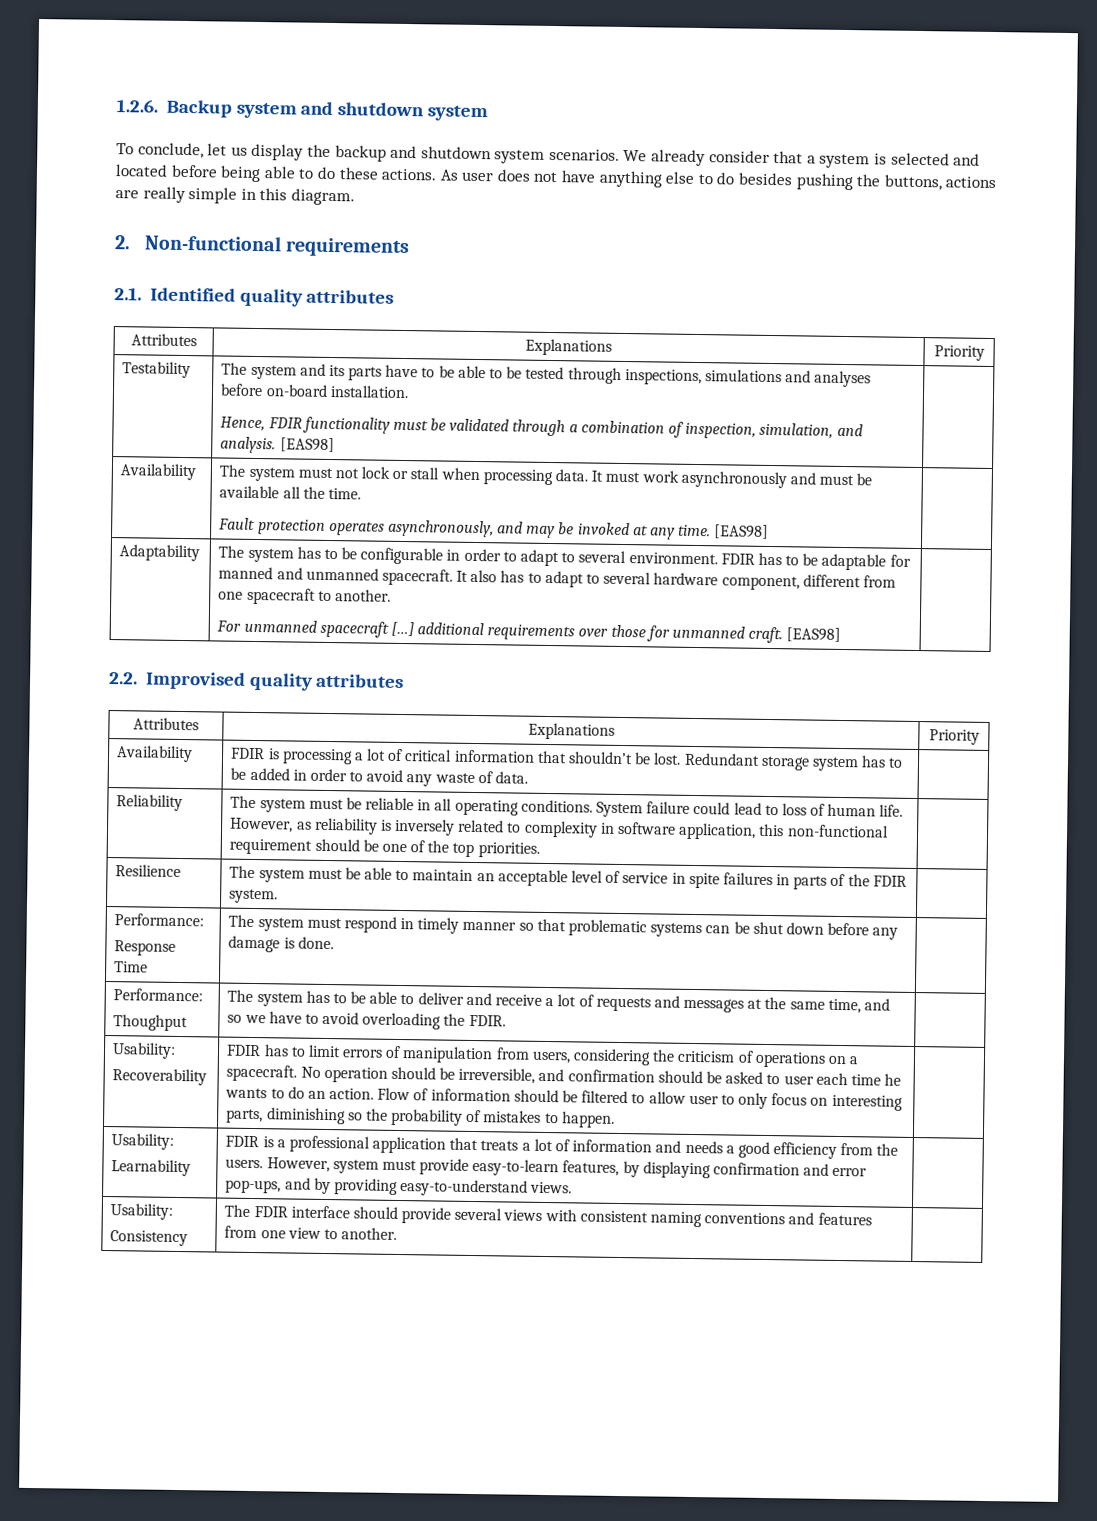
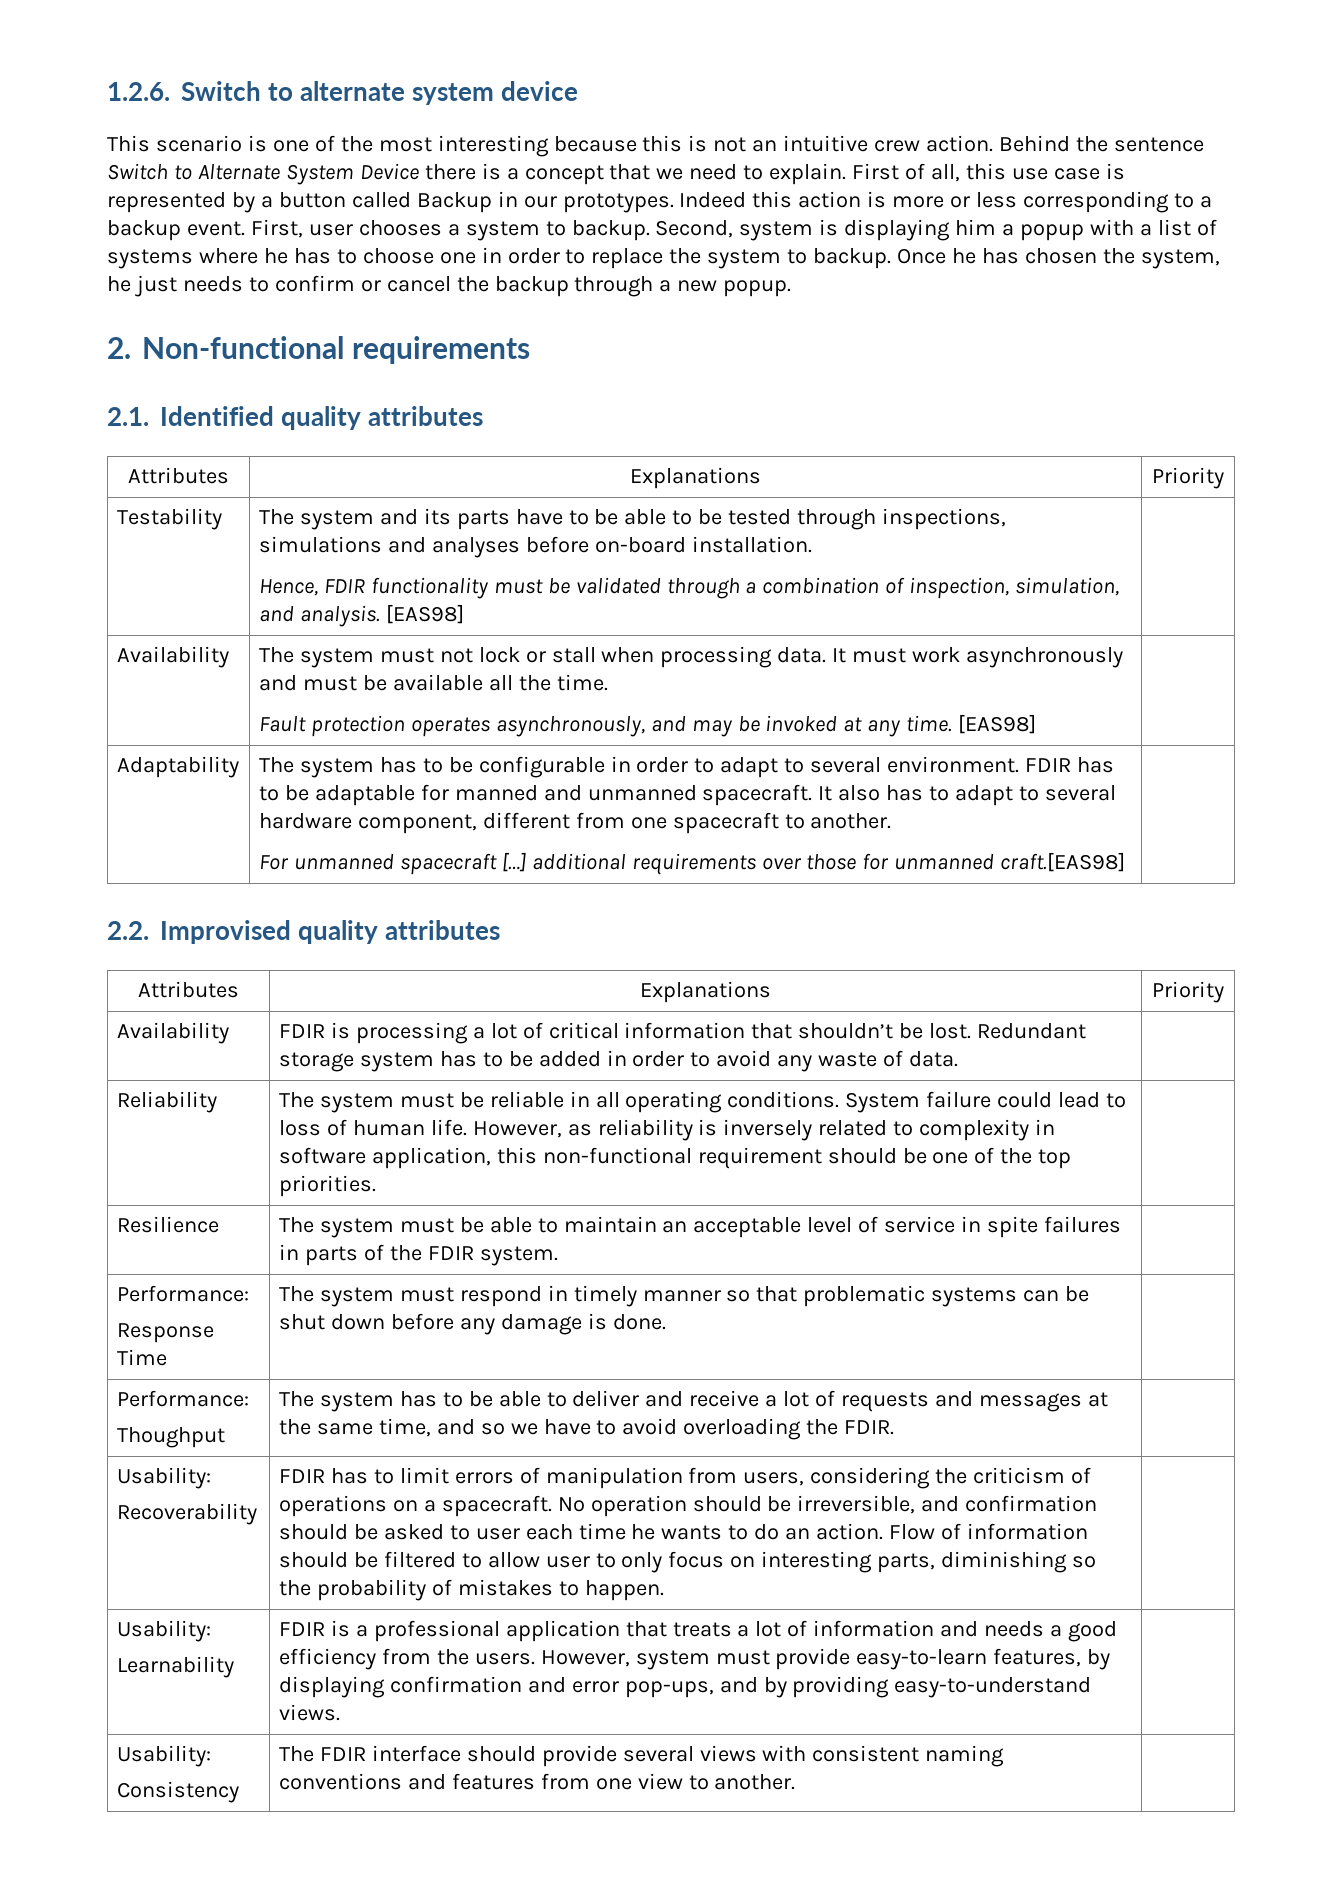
- 1.2.6. Backup system and shutdown system
- To conclude, let us display the backup and shutdown system scenarios. We already consider that a system is selected and located before being able to do these actions. As user does not have anything else to do besides pushing the buttons, actions are really simple in this diagram.
+ 1.2.6. Switch to alternate system device
+ This scenario is one of the most interesting because this is not an intuitive crew action. Behind the sentence Switch to Alternate System Device there is a concept that we need to explain. First of all, this use case is represented by a button called Backup in our prototypes. Indeed this action is more or less corresponding to a backup event. First, user chooses a system to backup. Second, system is displaying him a popup with a list of systems where he has to choose one in order to replace the system to backup. Once he has chosen the system, he just needs to confirm or cancel the backup through a new popup.
- For unmanned spacecraft […] additional requirements over those for unmanned craft. [EAS98]
+ For unmanned spacecraft […] additional requirements over those for unmanned craft.[EAS98]

